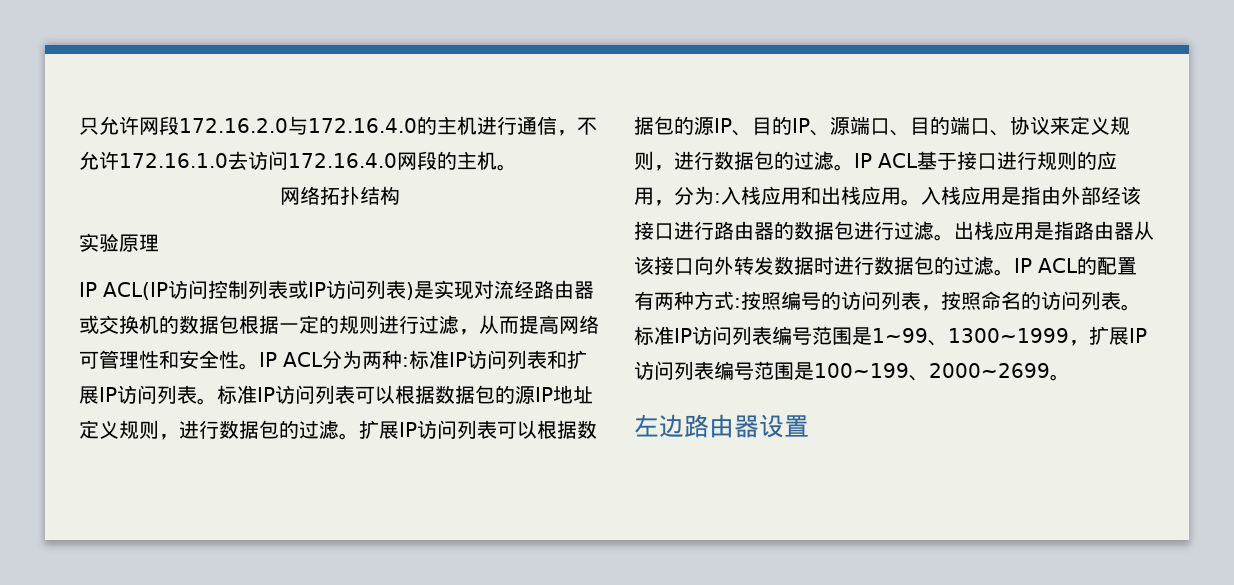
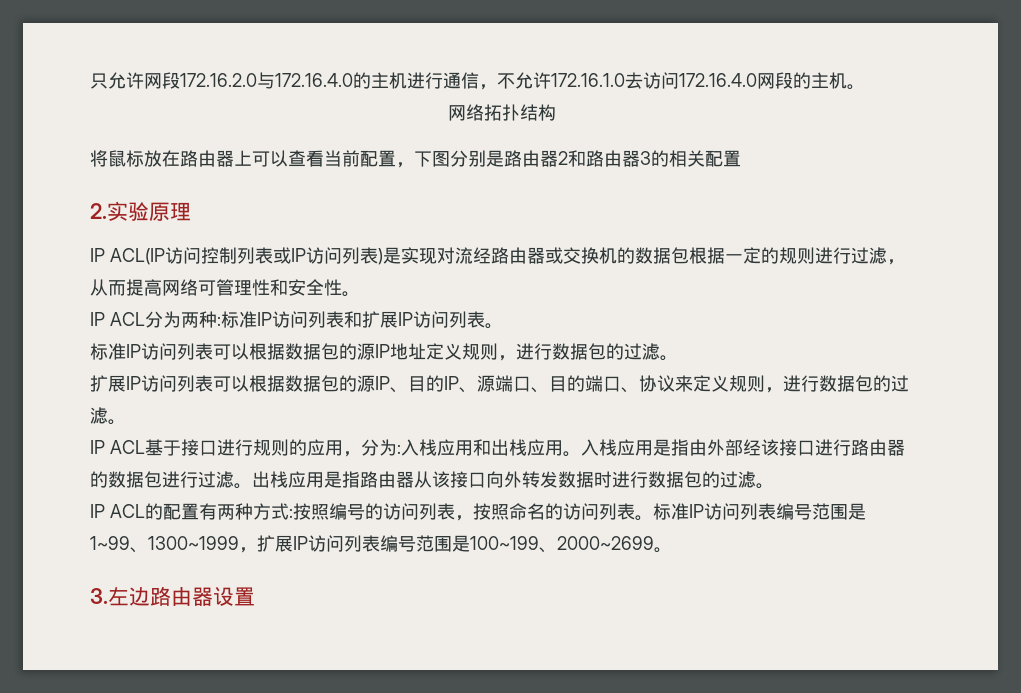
- 实验原理
+ 将鼠标放在路由器上可以查看当前配置，下图分别是路由器2和路由器3的相关配置
+ 2.实验原理
- IP ACL(IP访问控制列表或IP访问列表)是实现对流经路由器或交换机的数据包根据一定的规则进行过滤，从而提高网络可管理性和安全性。IP ACL分为两种:
+ IP ACL(IP访问控制列表或IP访问列表)是实现对流经路由器或交换机的数据包根据一定的规则进行过滤，从而提高网络可管理性和安全性。
+ IP ACL分为两种:
- 标准IP访问列表和扩展IP访问列表。标准IP访问列表可以根据数据包的源IP地址定义规则，进行数据包的过滤。扩展IP访问列表可以根据数据包的源IP、目的IP、源端口、目的端口、协议来定义规则，进行数据包的过滤。IP ACL基于接口进行规则的应用，分为:
+ 标准IP访问列表和扩展IP访问列表。
+ 标准IP访问列表可以根据数据包的源IP地址定义规则，进行数据包的过滤。
+ 扩展IP访问列表可以根据数据包的源IP、目的IP、源端口、目的端口、协议来定义规则，进行数据包的过滤。
+ IP ACL基于接口进行规则的应用，分为:
- 出栈应用是指路由器从该接口向外转发数据时进行数据包的过滤。IP ACL的配置有两种方式:按照编号的访问列表，按照命名的访问列表。
+ 出栈应用是指路由器从该接口向外转发数据时进行数据包的过滤。
+ IP ACL的配置有两种方式:按照编号的访问列表，按照命名的访问列表。
- 左边路由器设置
+ 3.左边路由器设置

